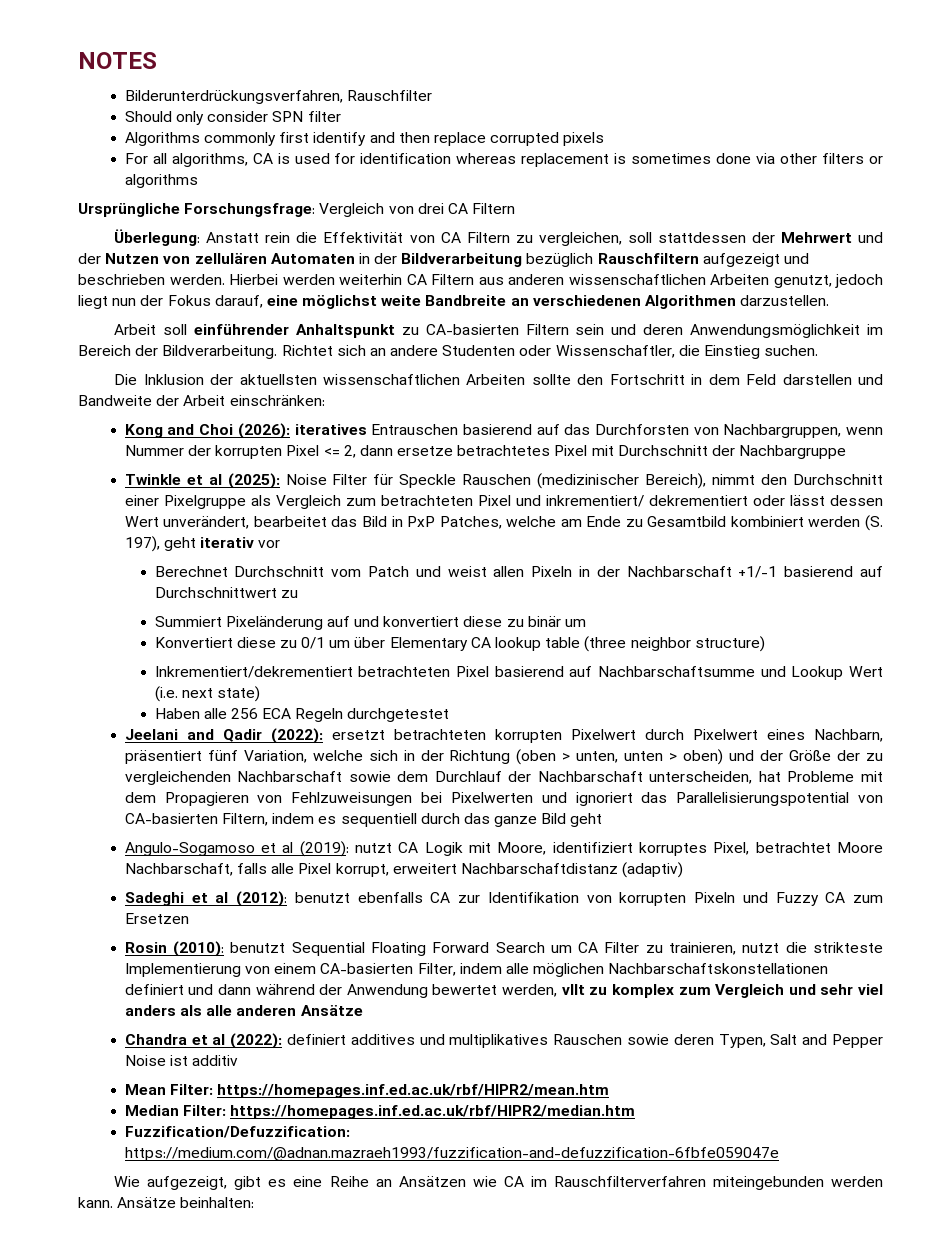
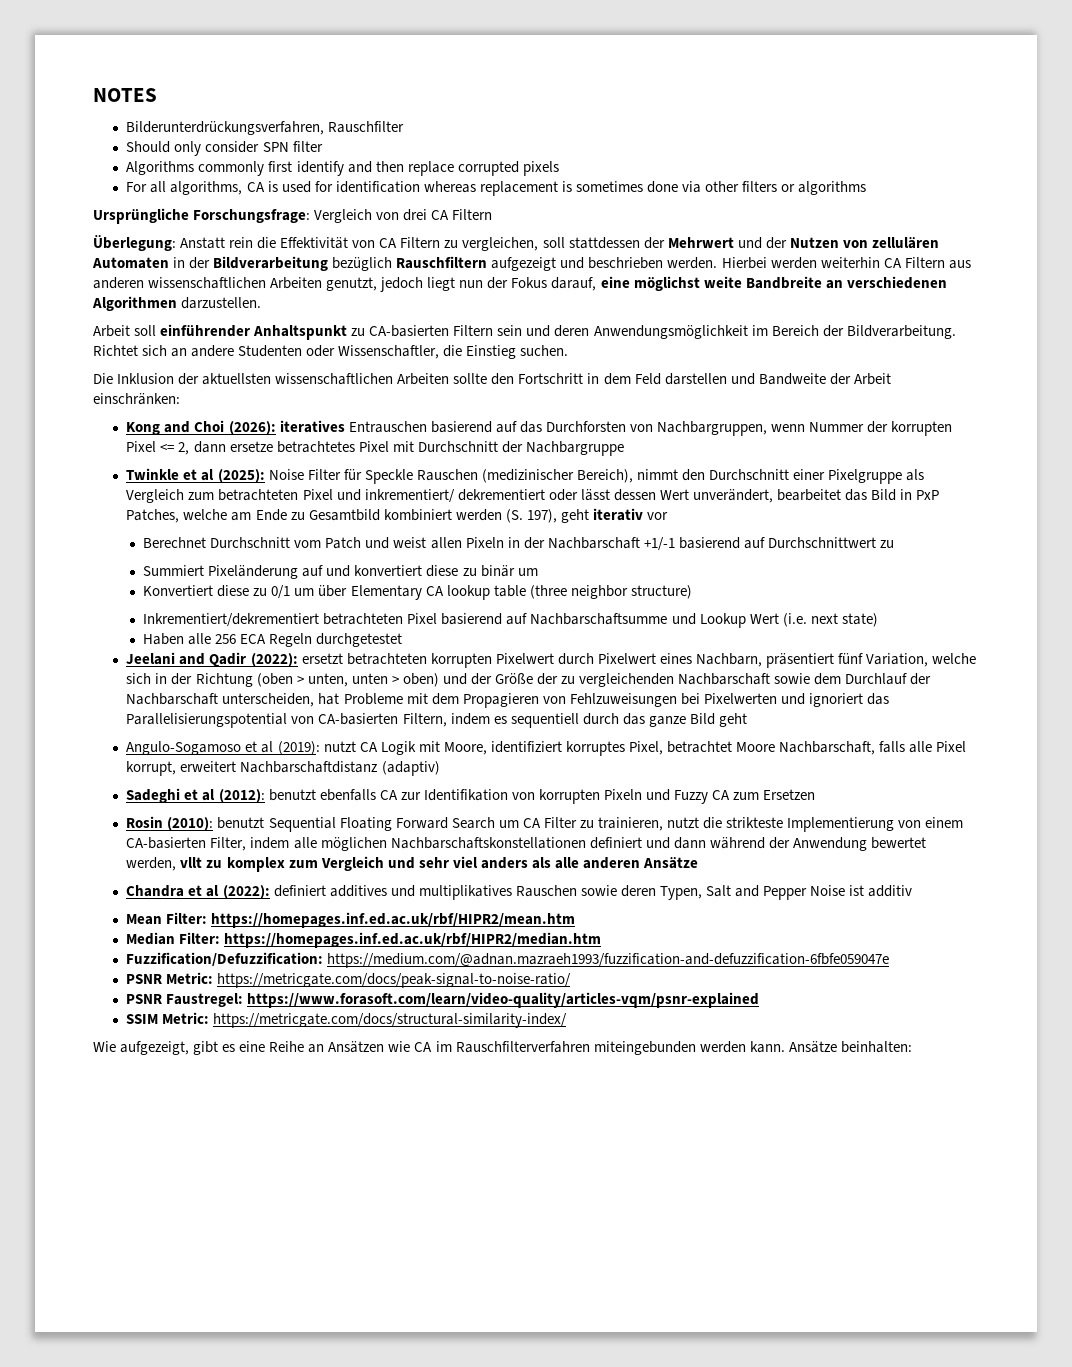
+ PSNR Metric: https://metricgate.com/docs/peak-signal-to-noise-ratio/
+ PSNR Faustregel: https://www.forasoft.com/learn/video-quality/articles-vqm/psnr-explained
+ SSIM Metric: https://metricgate.com/docs/structural-similarity-index/

